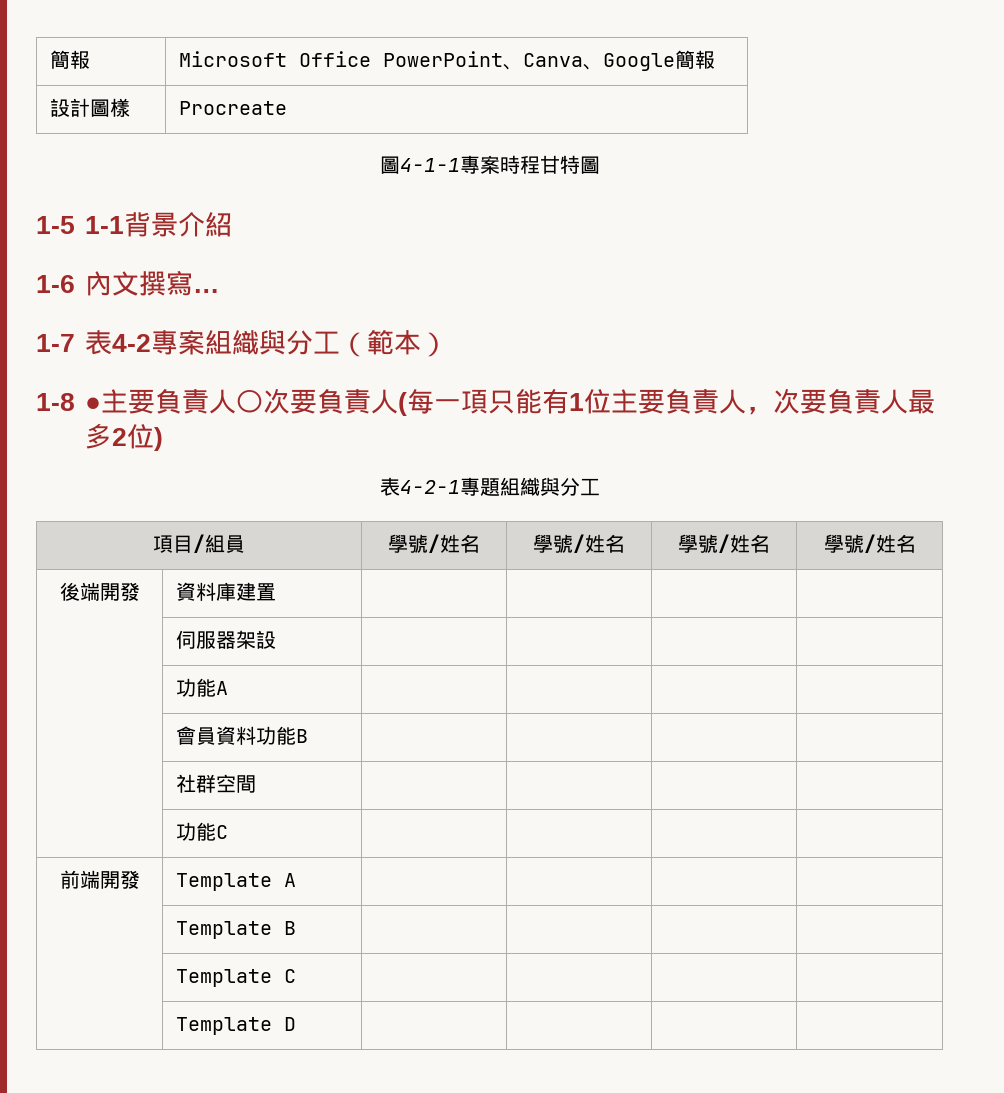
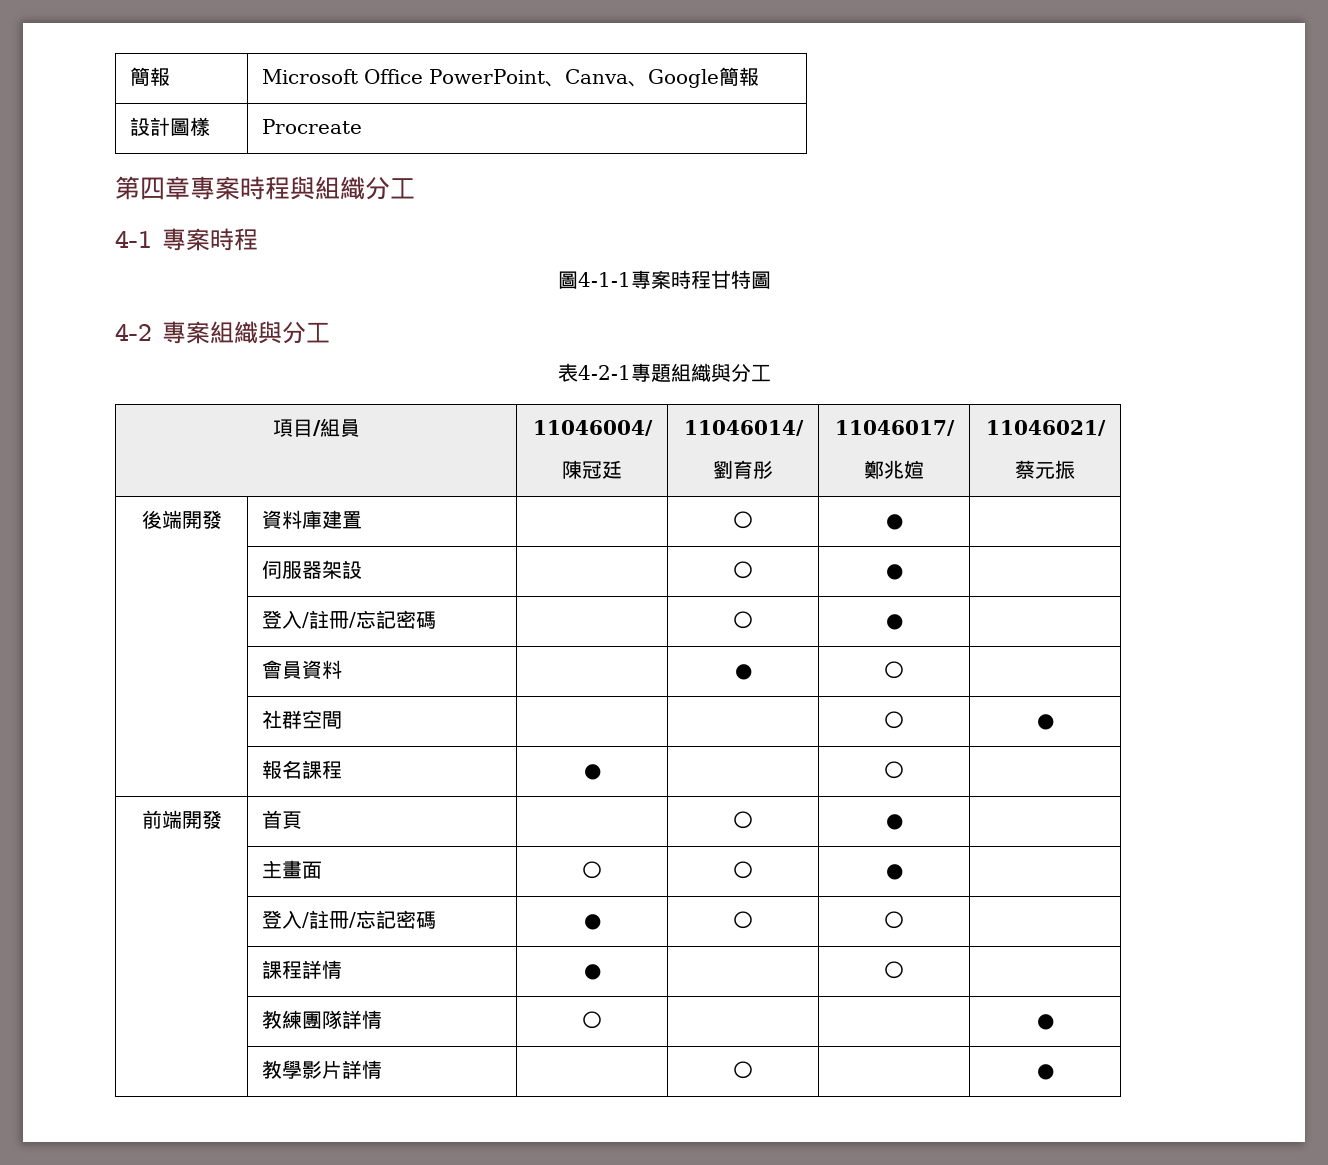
+ 第四章專案時程與組織分工
+ 4-1專案時程
- 1-5 1-1背景介紹
- 1-6內文撰寫…
- 1-7表4-2專案組織與分工（範本）
- 1-8 ●主要負責人〇次要負責人(每一項只能有1位主要負責人，次要負責人最多2位)
+ 4-2專案組織與分工
- 項目/組員 | 學號/姓名 | 學號/姓名 | 學號/姓名 | 學號/姓名
+ 項目/組員 | 11046004/
+ 陳冠廷 | 11046014/
+ 劉育彤 | 11046017/
+ 鄭兆媗 | 11046021/
+ 蔡元振
- 後端開發 | 資料庫建置 | | | |
+ 後端開發 | 資料庫建置 | | 〇 | ● |
- | 伺服器架設 | | | |
- | 功能A | | | |
+ | 伺服器架設 | | 〇 | ● |
+ | 登入/註冊/忘記密碼 | | 〇 | ● |
- | 會員資料功能B | | | |
+ | 會員資料 | | ● | 〇 |
- | 社群空間 | | | |
- | 功能C | | | |
- 前端開發 | Template A | | | |
- | Template B | | | |
- | Template C | | | |
- | Template D | | | |
+ | 社群空間 | | | 〇 | ●
+ | 報名課程 | ● | | 〇 |
+ 前端開發 | 首頁 | | 〇 | ● |
+ | 主畫面 | 〇 | 〇 | ● |
+ | 登入/註冊/忘記密碼 | ● | 〇 | 〇 |
+ | 課程詳情 | ● | | 〇 |
+ | 教練團隊詳情 | 〇 | | | ●
+ | 教學影片詳情 | | 〇 | | ●

